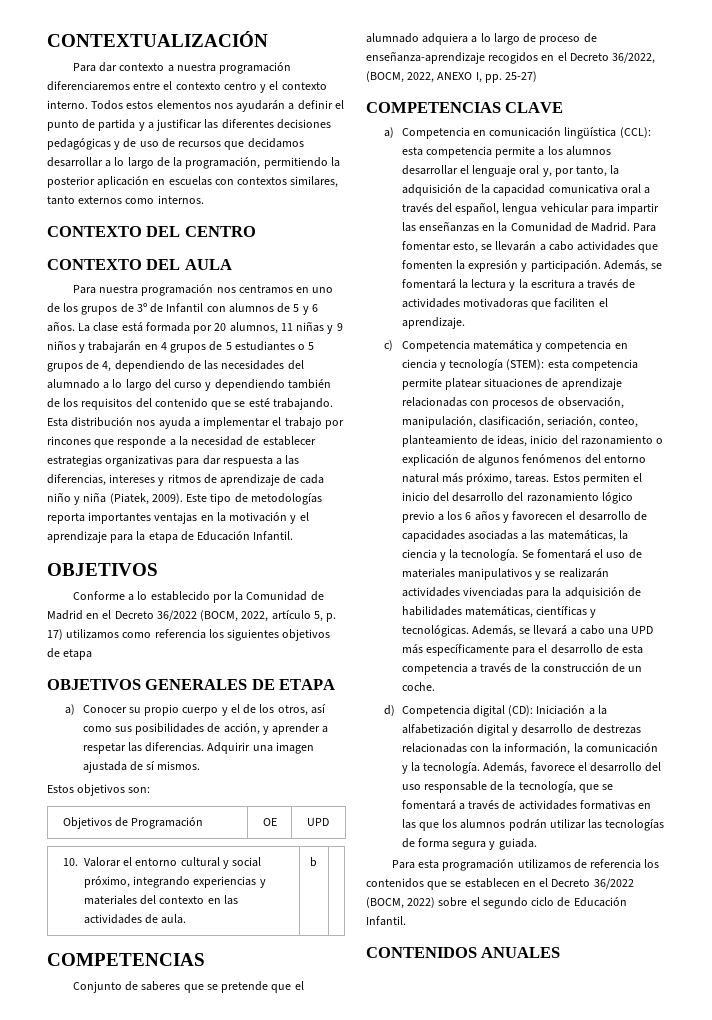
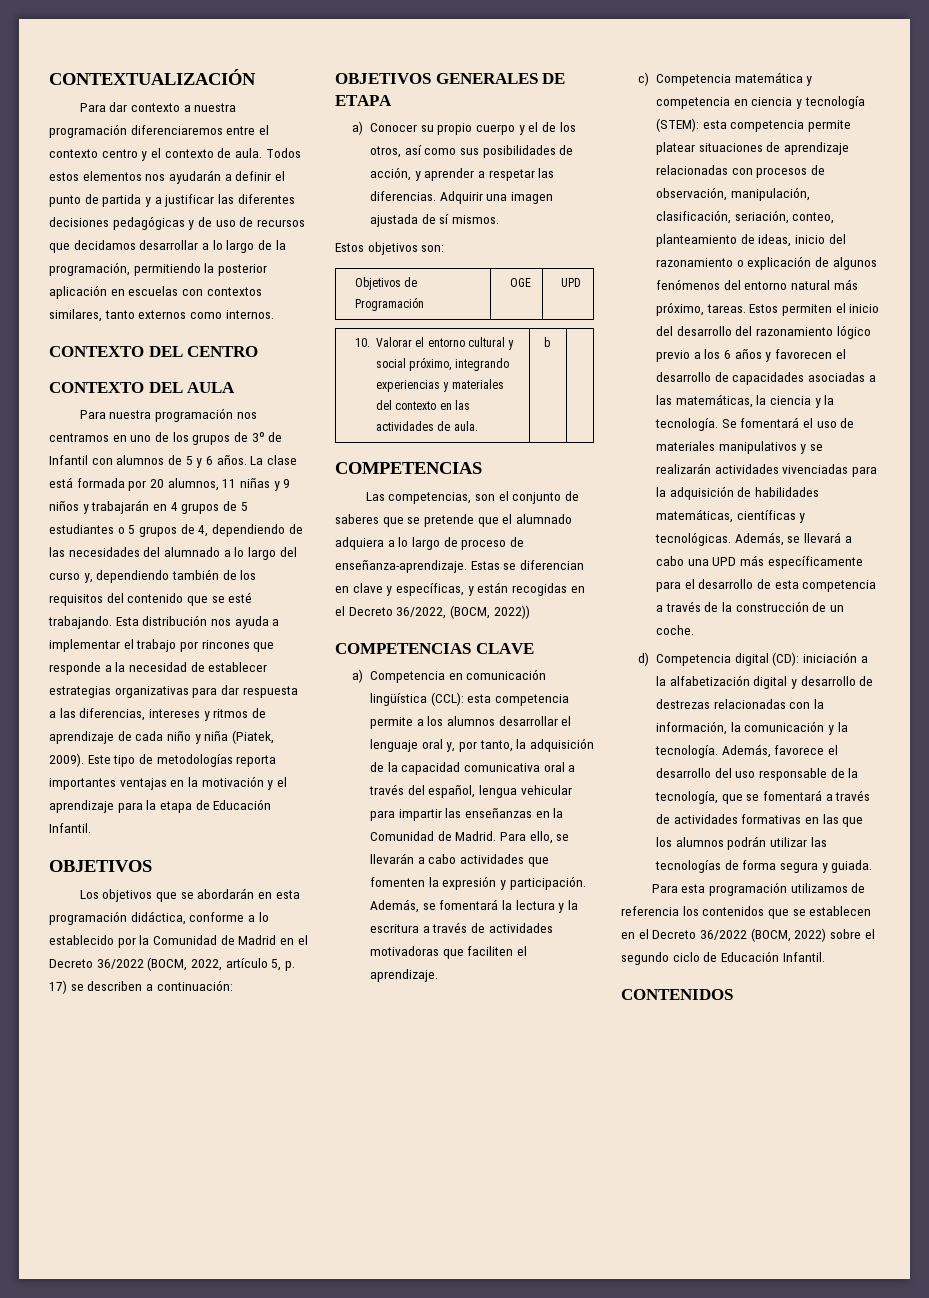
- Para dar contexto a nuestra programación diferenciaremos entre el contexto centro y el contexto interno.
+ Para dar contexto a nuestra programación diferenciaremos entre el contexto centro y el contexto de aula.
- La clase está formada por 20 alumnos, 11 niñas y 9 niños y trabajarán en 4 grupos de 5 estudiantes o 5 grupos de 4, dependiendo de las necesidades del alumnado a lo largo del curso y dependiendo también de los requisitos del contenido que se esté trabajando.
+ La clase está formada por 20 alumnos, 11 niñas y 9 niños y trabajarán en 4 grupos de 5 estudiantes o 5 grupos de 4, dependiendo de las necesidades del alumnado a lo largo del curso y, dependiendo también de los requisitos del contenido que se esté trabajando.
- Conforme a lo establecido por la Comunidad de Madrid en el Decreto 36/2022 (BOCM, 2022, artículo 5, p. 17) utilizamos como referencia los siguientes objetivos de etapa
+ Los objetivos que se abordarán en esta programación didáctica, conforme a lo establecido por la Comunidad de Madrid en el Decreto 36/2022 (BOCM, 2022, artículo 5, p. 17) se describen a continuación:
- Objetivos de Programación | OE | UPD
+ Objetivos de Programación | OGE | UPD
- Conjunto de saberes que se pretende que el alumnado adquiera a lo largo de proceso de enseñanza-aprendizaje recogidos en el Decreto 36/2022, (BOCM, 2022, ANEXO I, pp. 25-27)
+ Las competencias, son el conjunto de saberes que se pretende que el alumnado adquiera a lo largo de proceso de enseñanza-aprendizaje. Estas se diferencian en clave y específicas, y están recogidas en el Decreto 36/2022, (BOCM, 2022))
- Para fomentar esto, se llevarán a cabo actividades que fomenten la expresión y participación.
+ Para ello, se llevarán a cabo actividades que fomenten la expresión y participación.
- d) Competencia digital (CD): Iniciación a la alfabetización digital y desarrollo de destrezas relacionadas con la información, la comunicación y la tecnología.
+ d) Competencia digital (CD): iniciación a la alfabetización digital y desarrollo de destrezas relacionadas con la información, la comunicación y la tecnología.
- CONTENIDOS ANUALES
+ CONTENIDOS

